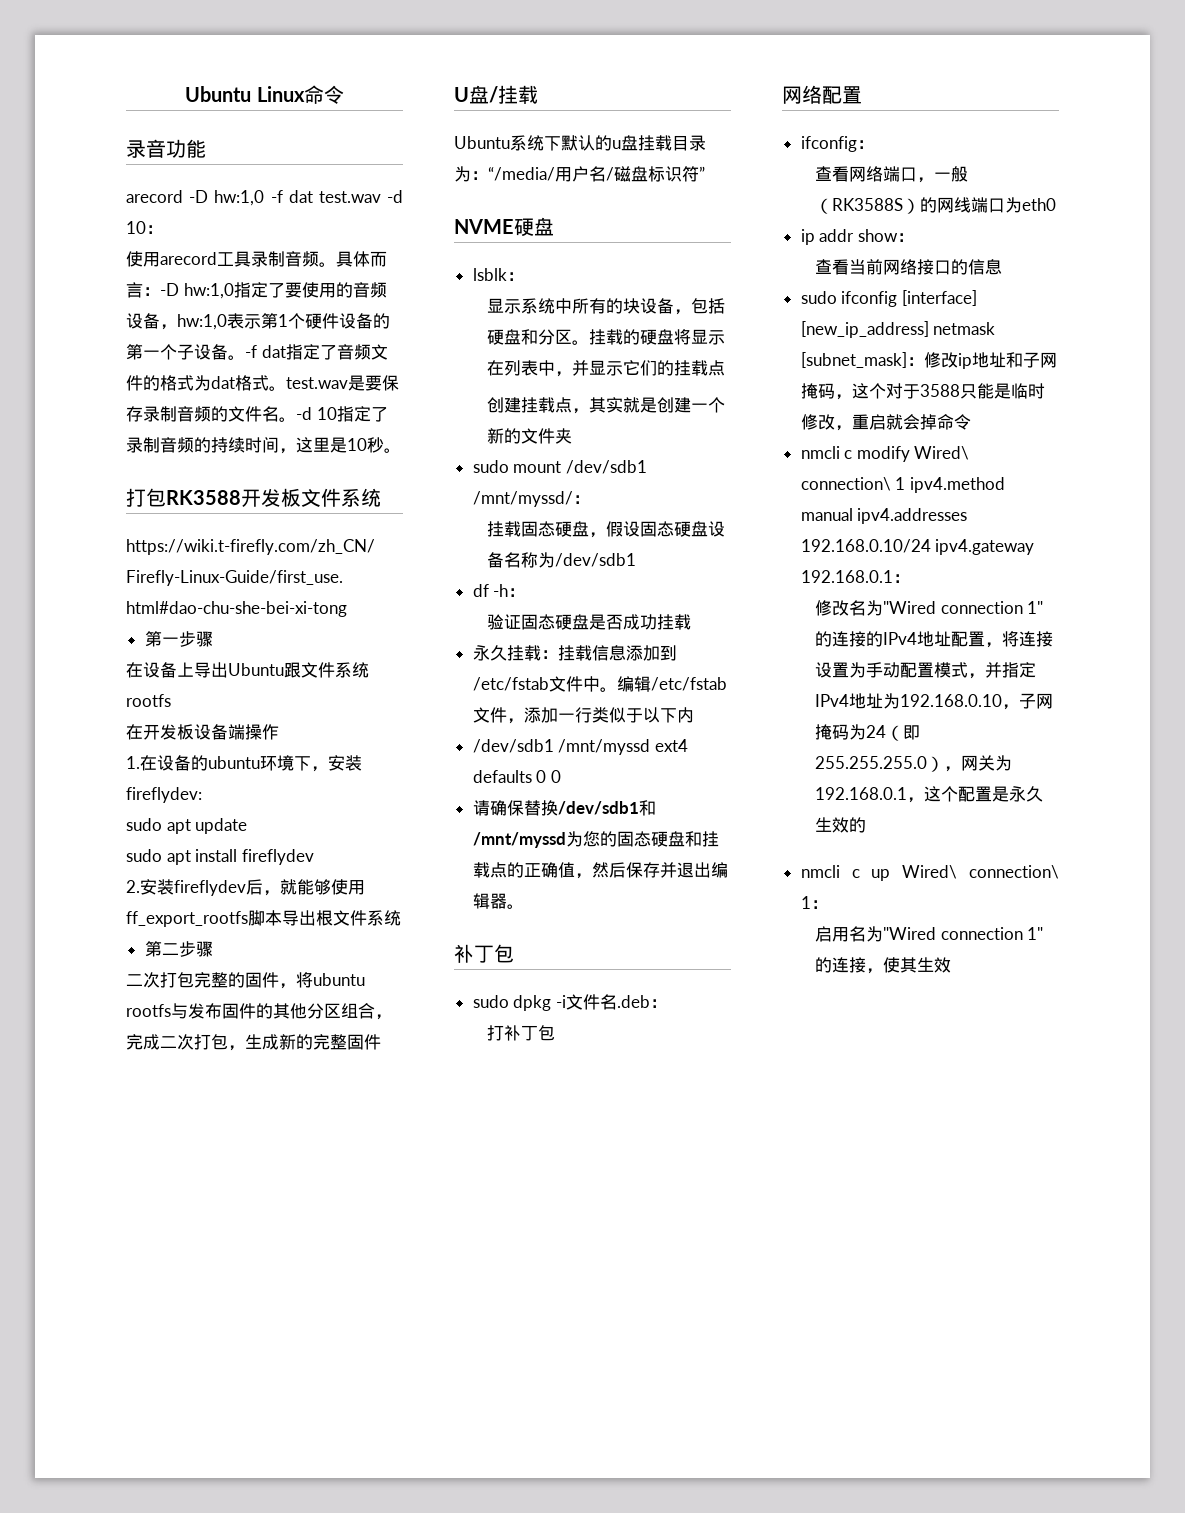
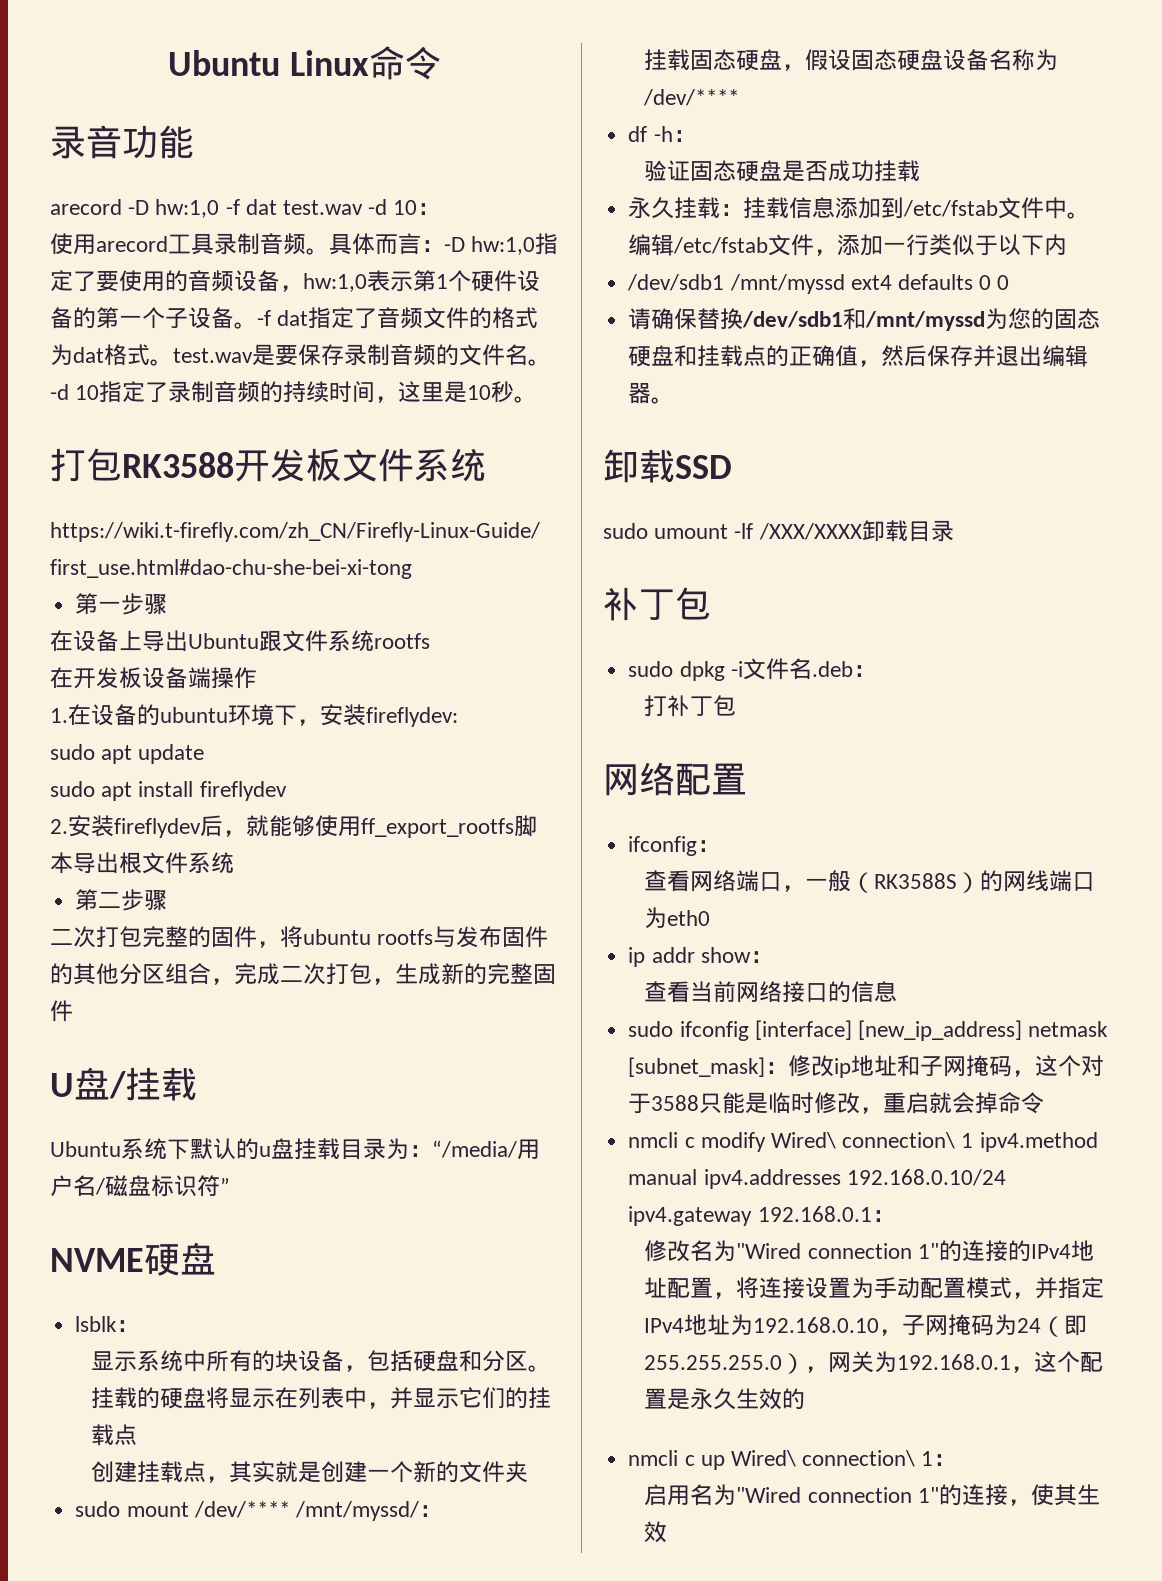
- sudo mount /dev/sdb1 /mnt/myssd/：
+ sudo mount /dev/**** /mnt/myssd/：
- 挂载固态硬盘，假设固态硬盘设备名称为/dev/sdb1
+ 挂载固态硬盘，假设固态硬盘设备名称为/dev/****
+ 卸载SSD
+ sudo umount -lf /XXX/XXXX卸载目录

